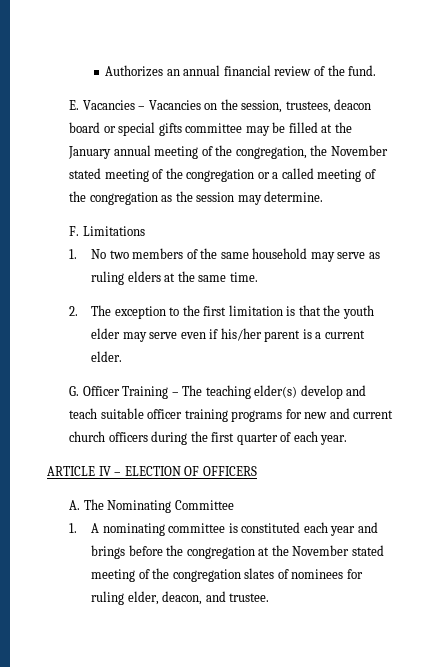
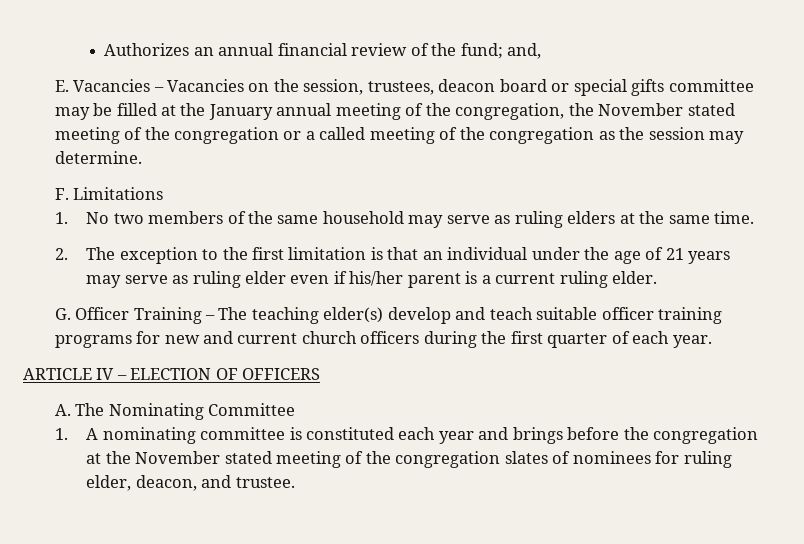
- Authorizes an annual financial review of the fund.
+ Authorizes an annual financial review of the fund; and,
- 2. The exception to the first limitation is that the youth elder may serve even if his/her parent is a current elder.
+ 2. The exception to the first limitation is that an individual under the age of 21 years may serve as ruling elder even if his/her parent is a current ruling elder.

